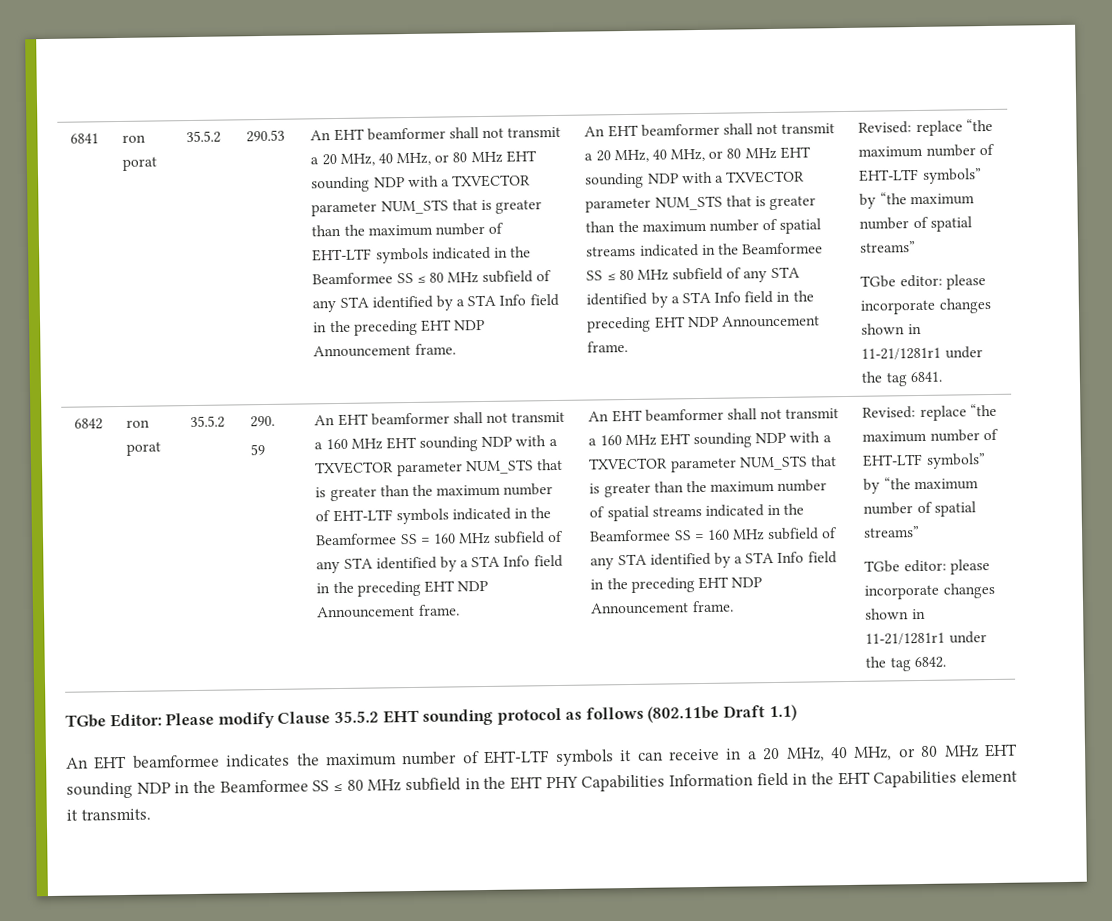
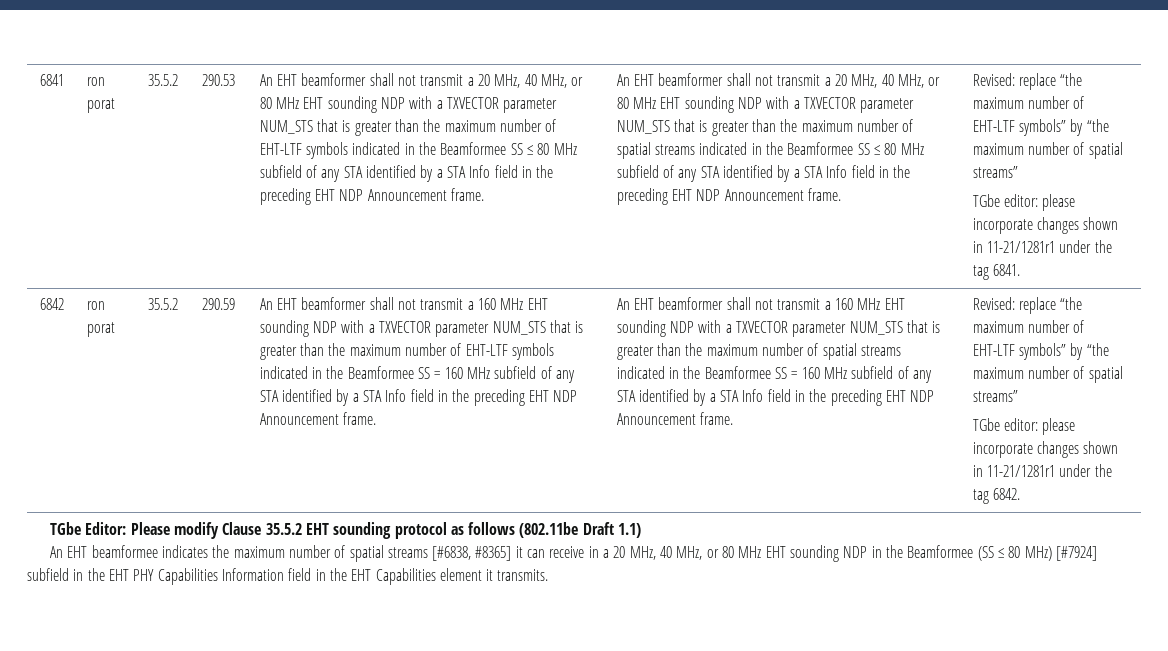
- 290.
- 59
+ 290.59
- An EHT beamformee indicates the maximum number of EHT-LTF symbols it can receive in a 20 MHz, 40 MHz, or 80 MHz EHT sounding NDP in the Beamformee SS ≤ 80 MHz subfield in the EHT PHY Capabilities Information field in the EHT Capabilities element it transmits.
+ An EHT beamformee indicates the maximum number of spatial streams [#6838, #8365] it can receive in a 20 MHz, 40 MHz, or 80 MHz EHT sounding NDP in the Beamformee (SS ≤ 80 MHz) [#7924] subfield in the EHT PHY Capabilities Information field in the EHT Capabilities element it transmits.

